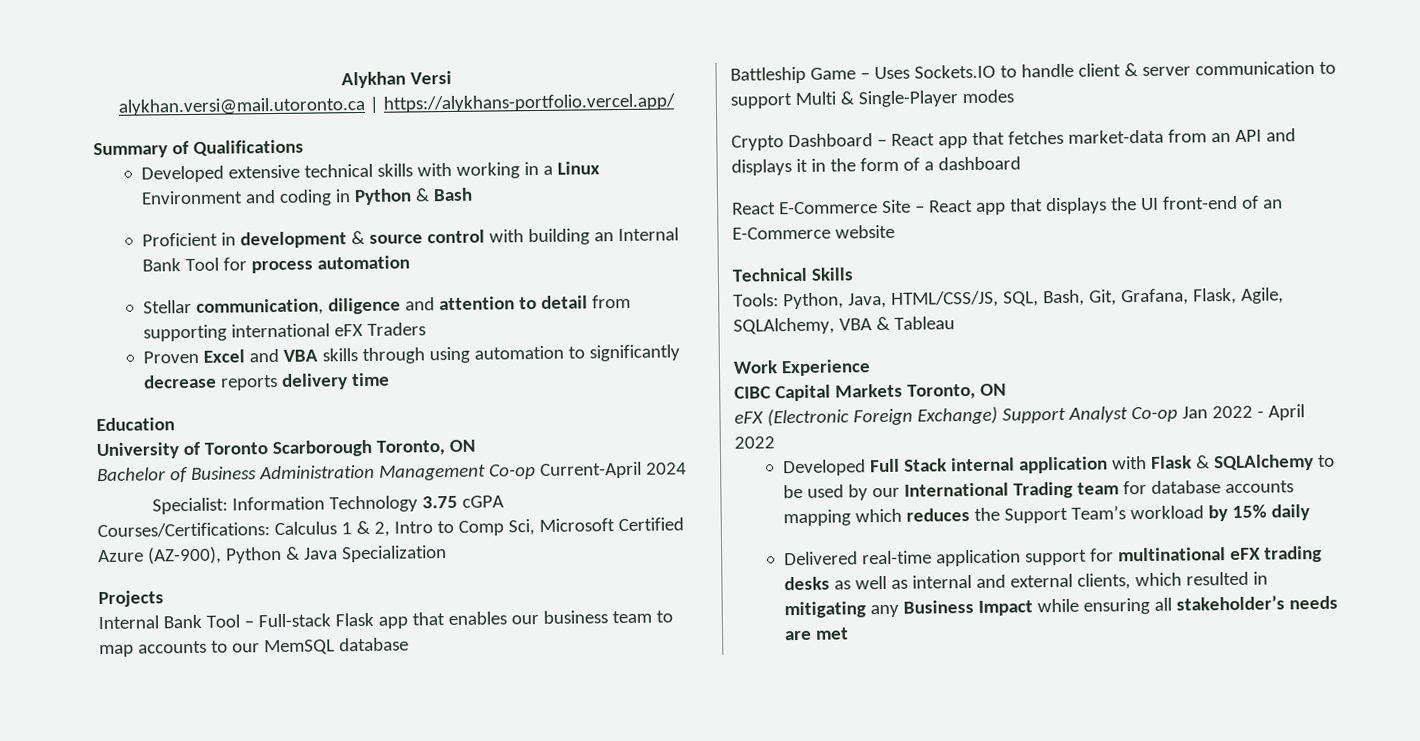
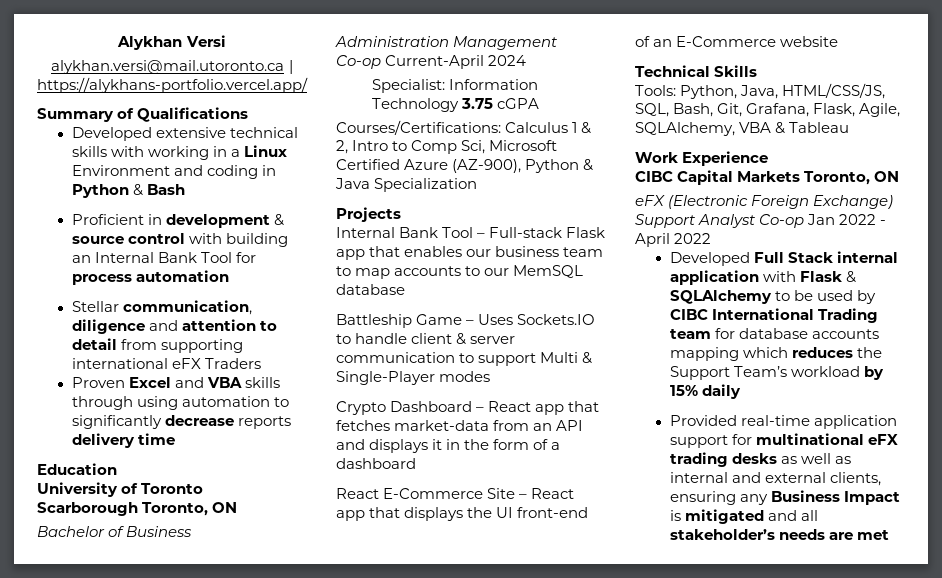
- Developed Full Stack internal application with Flask & SQLAlchemy to be used by our International Trading team for database accounts mapping which reduces the Support Team’s workload by 15% daily
+ Developed Full Stack internal application with Flask & SQLAlchemy to be used by CIBC International Trading team for database accounts mapping which reduces the Support Team’s workload by 15% daily
- Delivered real-time application support for multinational eFX trading desks as well as internal and external clients, which resulted in mitigating any Business Impact while ensuring all stakeholder’s needs are met
+ Provided real-time application support for multinational eFX trading desks as well as internal and external clients, ensuring any Business Impact is mitigated and all stakeholder’s needs are met

